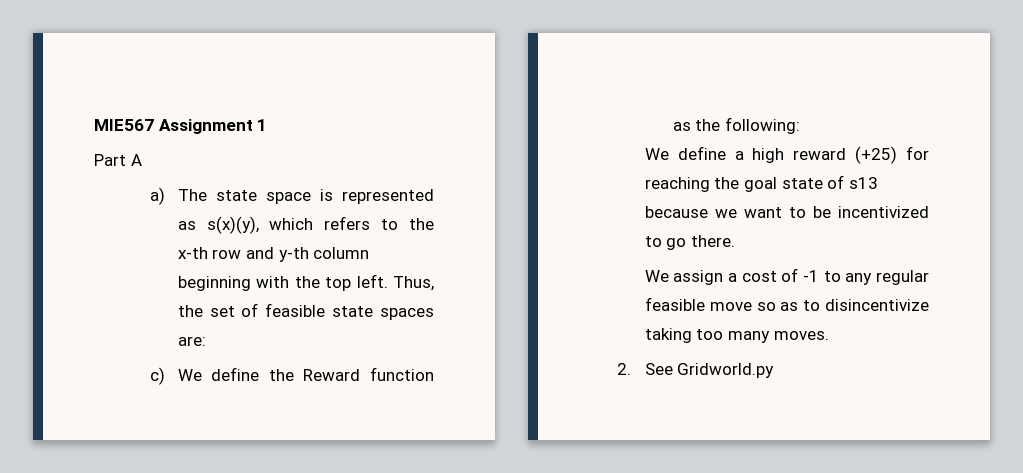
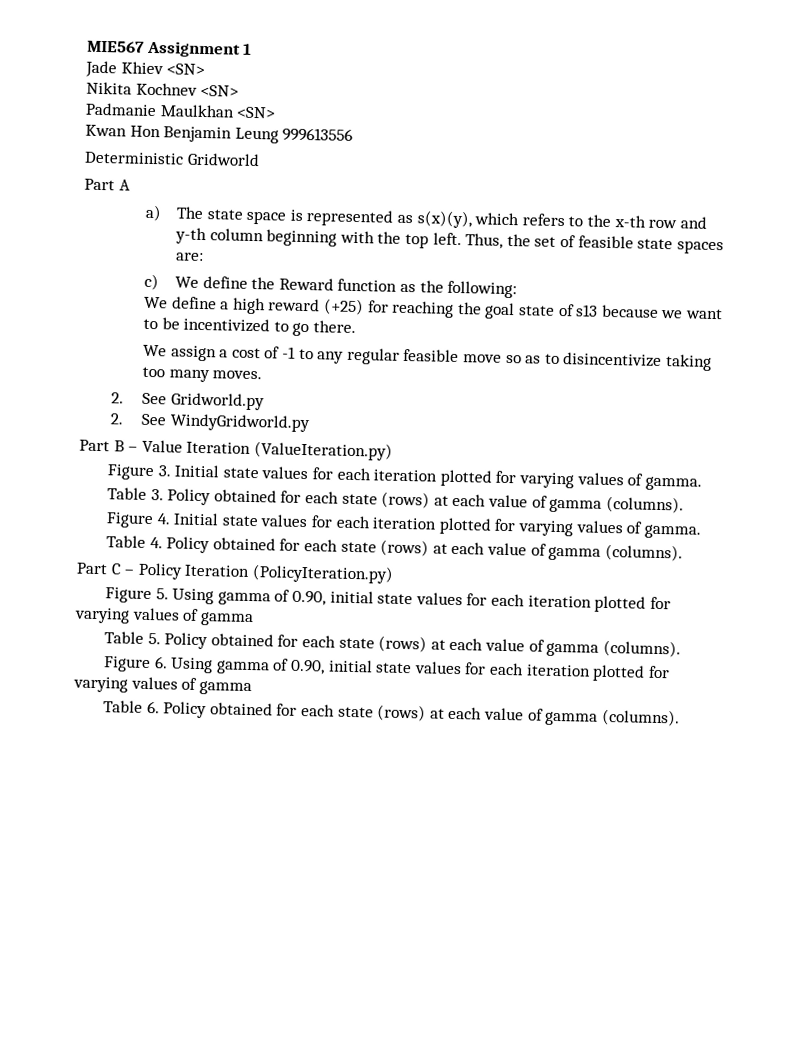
+ Jade Khiev <SN>
+ Nikita Kochnev <SN>
+ Padmanie Maulkhan <SN>
+ Kwan Hon Benjamin Leung 999613556
+ Deterministic Gridworld
+ 2. See WindyGridworld.py
+ Part B – Value Iteration (ValueIteration.py)
+ Figure 3. Initial state values for each iteration plotted for varying values of gamma.
+ Table 3. Policy obtained for each state (rows) at each value of gamma (columns).
+ Figure 4. Initial state values for each iteration plotted for varying values of gamma.
+ Table 4. Policy obtained for each state (rows) at each value of gamma (columns).
+ Part C – Policy Iteration (PolicyIteration.py)
+ Figure 5. Using gamma of 0.90, initial state values for each iteration plotted for varying values of gamma
+ Table 5. Policy obtained for each state (rows) at each value of gamma (columns).
+ Figure 6. Using gamma of 0.90, initial state values for each iteration plotted for varying values of gamma
+ Table 6. Policy obtained for each state (rows) at each value of gamma (columns).

